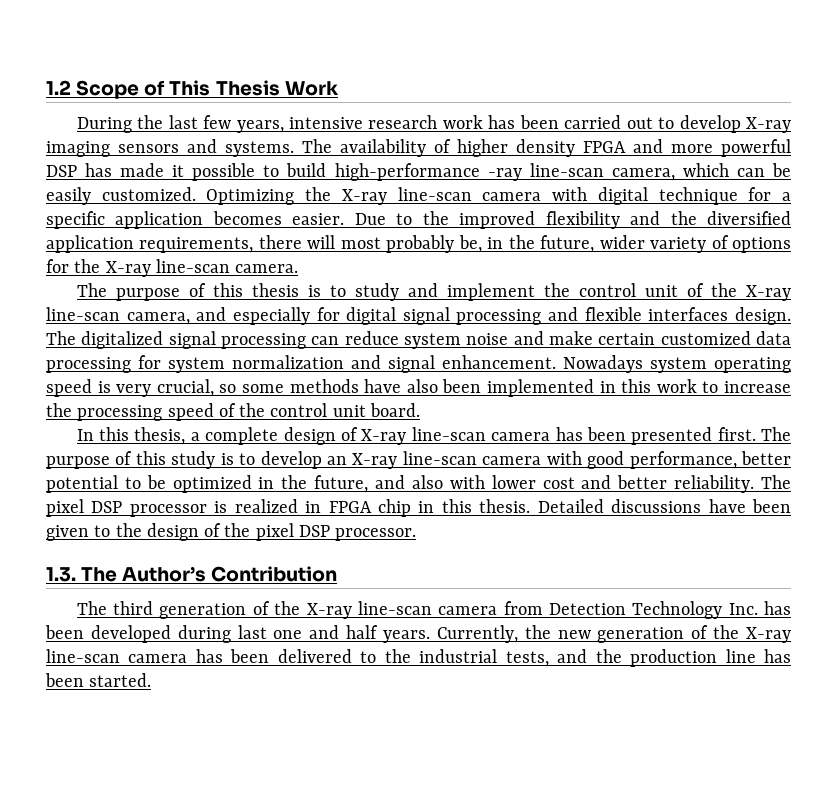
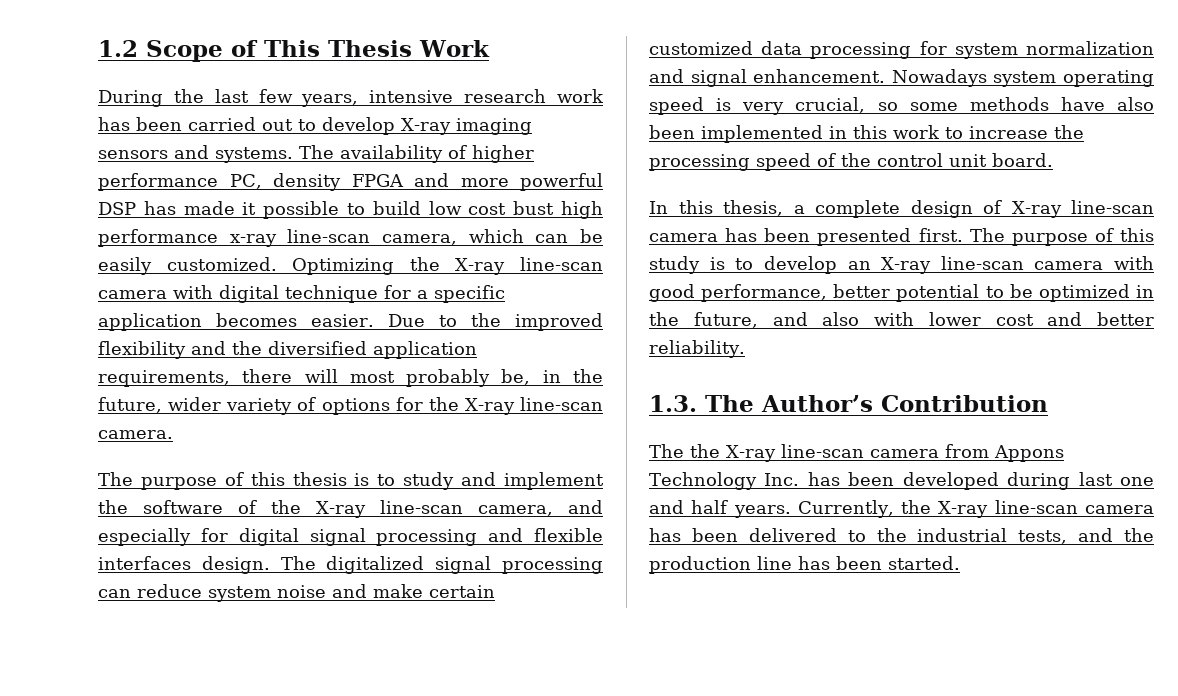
- The availability of higher density FPGA and more powerful DSP has made it possible to build high-performance -ray line-scan camera, which can be easily customized.
+ The availability of higher performance PC, density FPGA and more powerful DSP has made it possible to build low cost bust high performance x-ray line-scan camera, which can be easily customized.
- The purpose of this thesis is to study and implement the control unit of the X-ray line-scan camera, and especially for digital signal processing and flexible interfaces design.
+ The purpose of this thesis is to study and implement the software of the X-ray line-scan camera, and especially for digital signal processing and flexible interfaces design.
- The pixel DSP processor is realized in FPGA chip in this thesis. Detailed discussions have been given to the design of the pixel DSP processor.
- The third generation of the X-ray line-scan camera from Detection Technology Inc. has been developed during last one and half years.
+ The the X-ray line-scan camera from Appons Technology Inc. has been developed during last one and half years.
- Currently, the new generation of the X-ray line-scan camera has been delivered to the industrial tests, and the production line has been started.
+ Currently, the X-ray line-scan camera has been delivered to the industrial tests, and the production line has been started.

